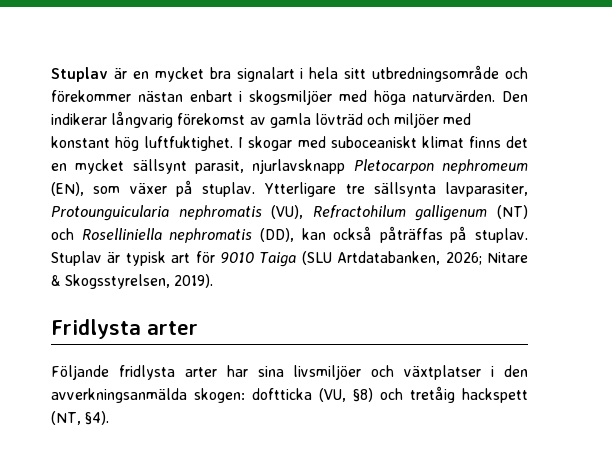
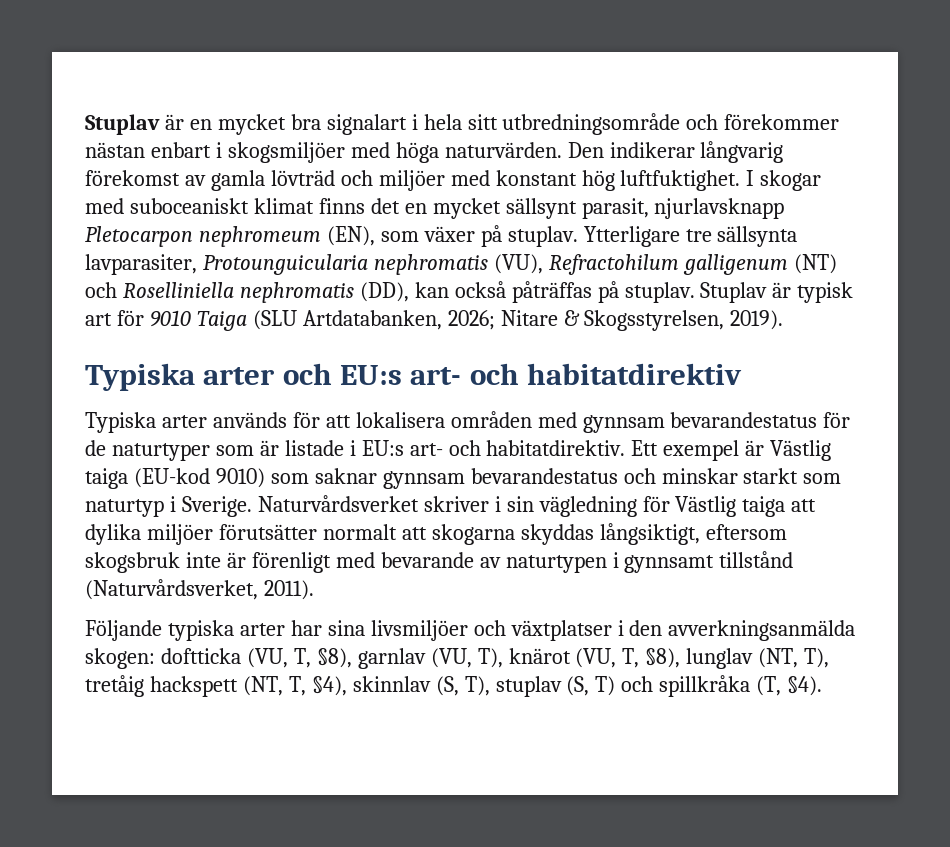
- Fridlysta arter
+ Typiska arter och EU:s art- och habitatdirektiv
+ Typiska arter används för att lokalisera områden med gynnsam bevarandestatus för de naturtyper som är listade i EU:s art- och habitatdirektiv. Ett exempel är Västlig taiga (EU-kod 9010) som saknar gynnsam bevarandestatus och minskar starkt som naturtyp i Sverige. Naturvårdsverket skriver i sin vägledning för Västlig taiga att dylika miljöer förutsätter normalt att skogarna skyddas långsiktigt, eftersom skogsbruk inte är förenligt med bevarande av naturtypen i gynnsamt tillstånd (Naturvårdsverket, 2011).
- Följande fridlysta arter har sina livsmiljöer och växtplatser i den avverkningsanmälda skogen: doftticka (VU, §8) och tretåig hackspett (NT, §4).
+ Följande typiska arter har sina livsmiljöer och växtplatser i den avverkningsanmälda skogen: doftticka (VU, T, §8), garnlav (VU, T), knärot (VU, T, §8), lunglav (NT, T), tretåig hackspett (NT, T, §4), skinnlav (S, T), stuplav (S, T) och spillkråka (T, §4).

